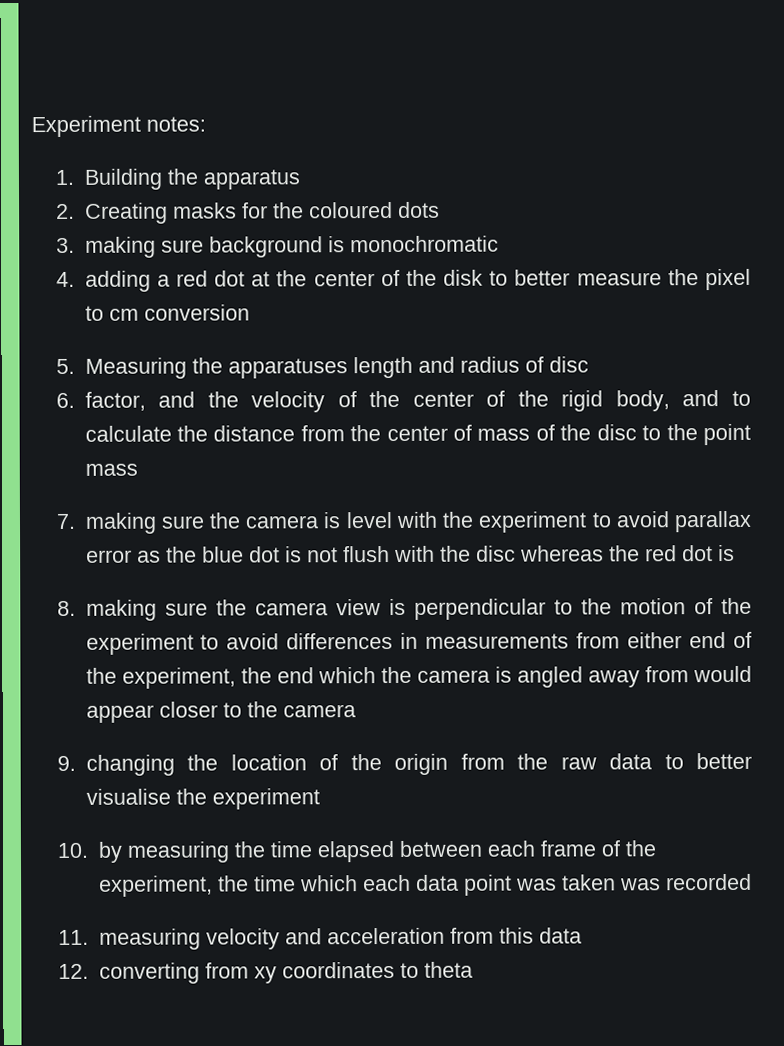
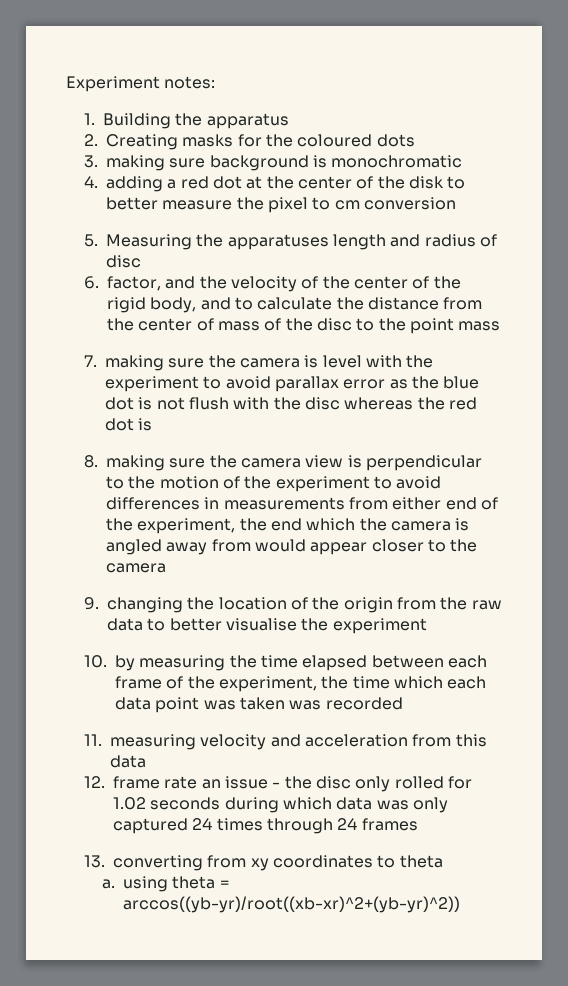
- 12. converting from xy coordinates to theta
+ 12. frame rate an issue - the disc only rolled for 1.02 seconds during which data was only captured 24 times through 24 frames
+ 13. converting from xy coordinates to theta
+ a. using theta = arccos((yb-yr)/root((xb-xr)^2+(yb-yr)^2))

